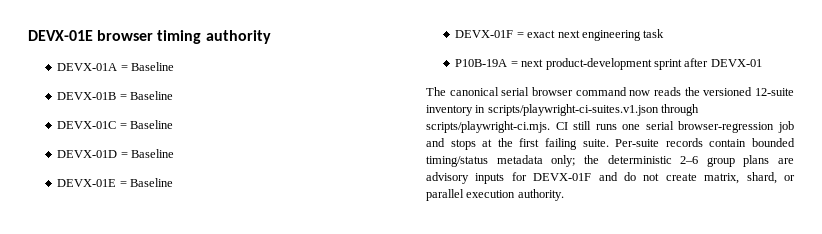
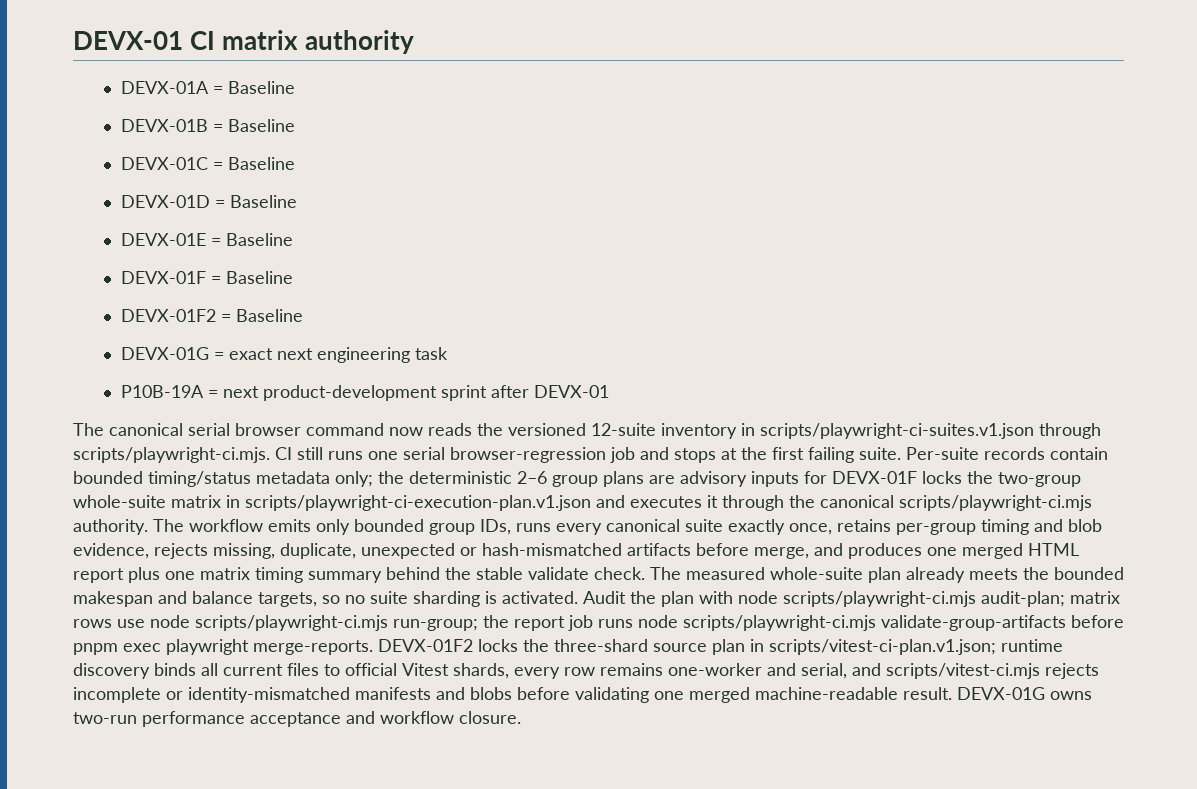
- DEVX-01E browser timing authority
+ DEVX-01 CI matrix authority
- DEVX-01F = exact next engineering task
+ DEVX-01F = Baseline
+ DEVX-01F2 = Baseline
+ DEVX-01G = exact next engineering task
- Per-suite records contain bounded timing/status metadata only; the deterministic 2–6 group plans are advisory inputs for DEVX-01F and do not create matrix, shard, or parallel execution authority.
+ Per-suite records contain bounded timing/status metadata only; the deterministic 2–6 group plans are advisory inputs for DEVX-01F locks the two-group whole-suite matrix in scripts/playwright-ci-execution-plan.v1.json and executes it through the canonical scripts/playwright-ci.mjs authority. The workflow emits only bounded group IDs, runs every canonical suite exactly once, retains per-group timing and blob evidence, rejects missing, duplicate, unexpected or hash-mismatched artifacts before merge, and produces one merged HTML report plus one matrix timing summary behind the stable validate check. The measured whole-suite plan already meets the bounded makespan and balance targets, so no suite sharding is activated. Audit the plan with node scripts/playwright-ci.mjs audit-plan; matrix rows use node scripts/playwright-ci.mjs run-group; the report job runs node scripts/playwright-ci.mjs validate-group-artifacts before pnpm exec playwright merge-reports. DEVX-01F2 locks the three-shard source plan in scripts/vitest-ci-plan.v1.json; runtime discovery binds all current files to official Vitest shards, every row remains one-worker and serial, and scripts/vitest-ci.mjs rejects incomplete or identity-mismatched manifests and blobs before validating one merged machine-readable result. DEVX-01G owns two-run performance acceptance and workflow closure.

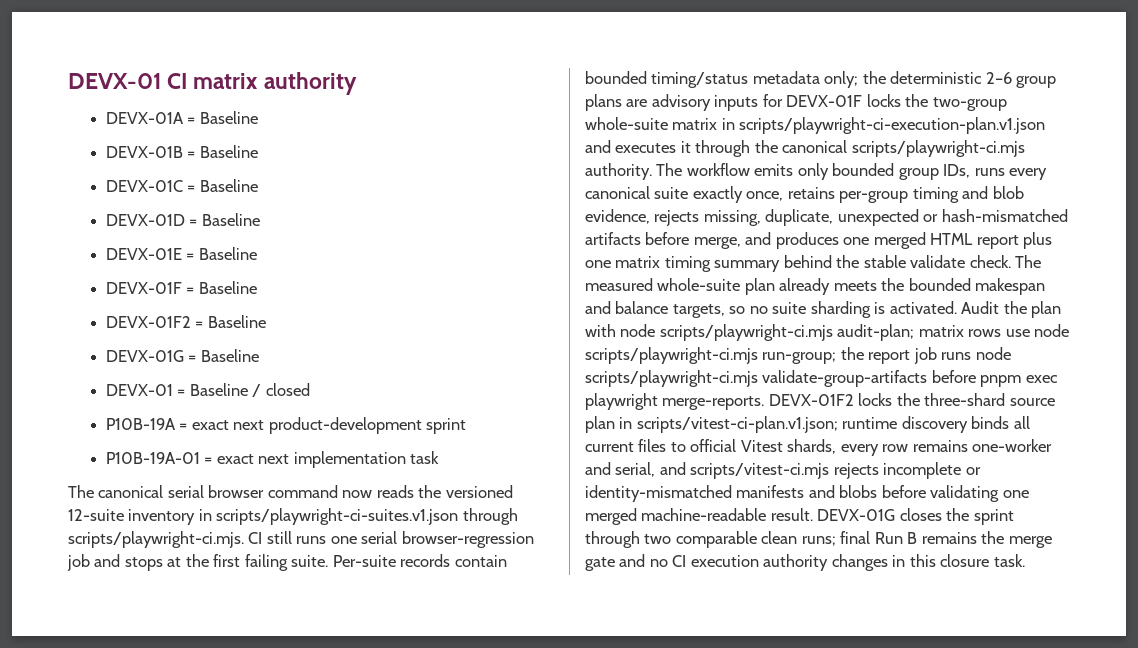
- DEVX-01G = exact next engineering task
+ DEVX-01G = Baseline
+ DEVX-01 = Baseline / closed
- P10B-19A = next product-development sprint after DEVX-01
+ P10B-19A = exact next product-development sprint
+ P10B-19A-01 = exact next implementation task
- DEVX-01G owns two-run performance acceptance and workflow closure.
+ DEVX-01G closes the sprint through two comparable clean runs; final Run B remains the merge gate and no CI execution authority changes in this closure task.

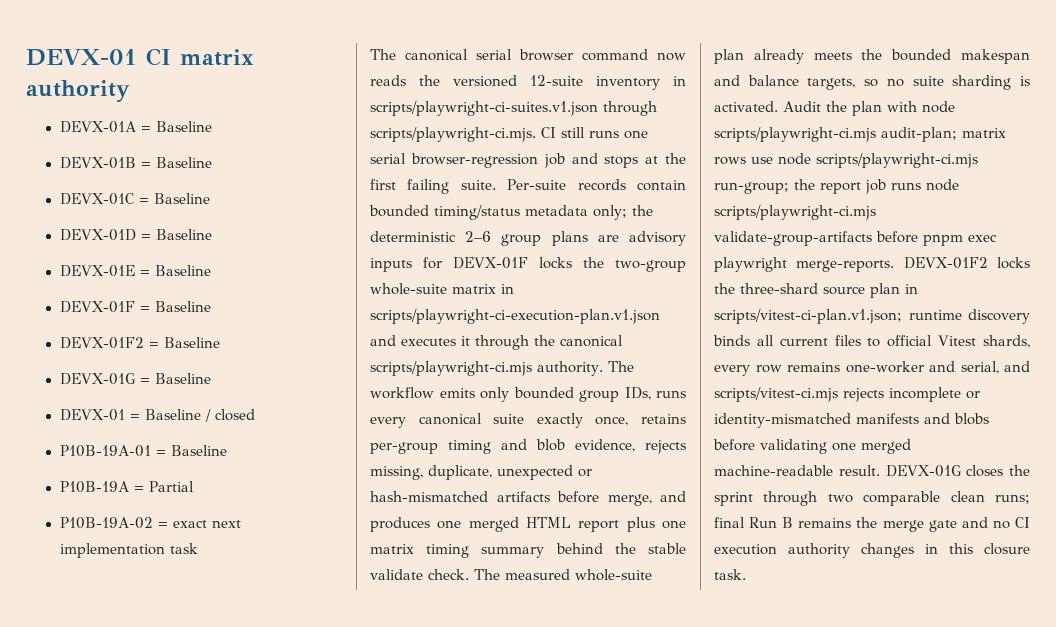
+ P10B-19A-01 = Baseline
- P10B-19A = exact next product-development sprint
- P10B-19A-01 = exact next implementation task
+ P10B-19A = Partial
+ P10B-19A-02 = exact next implementation task

